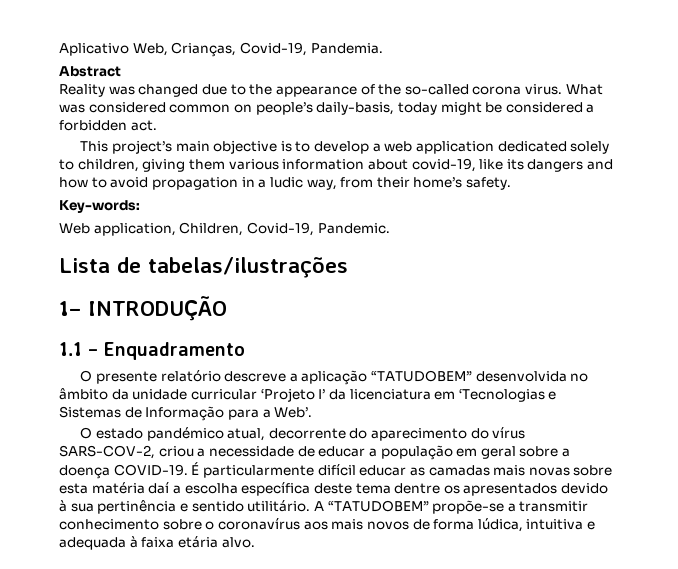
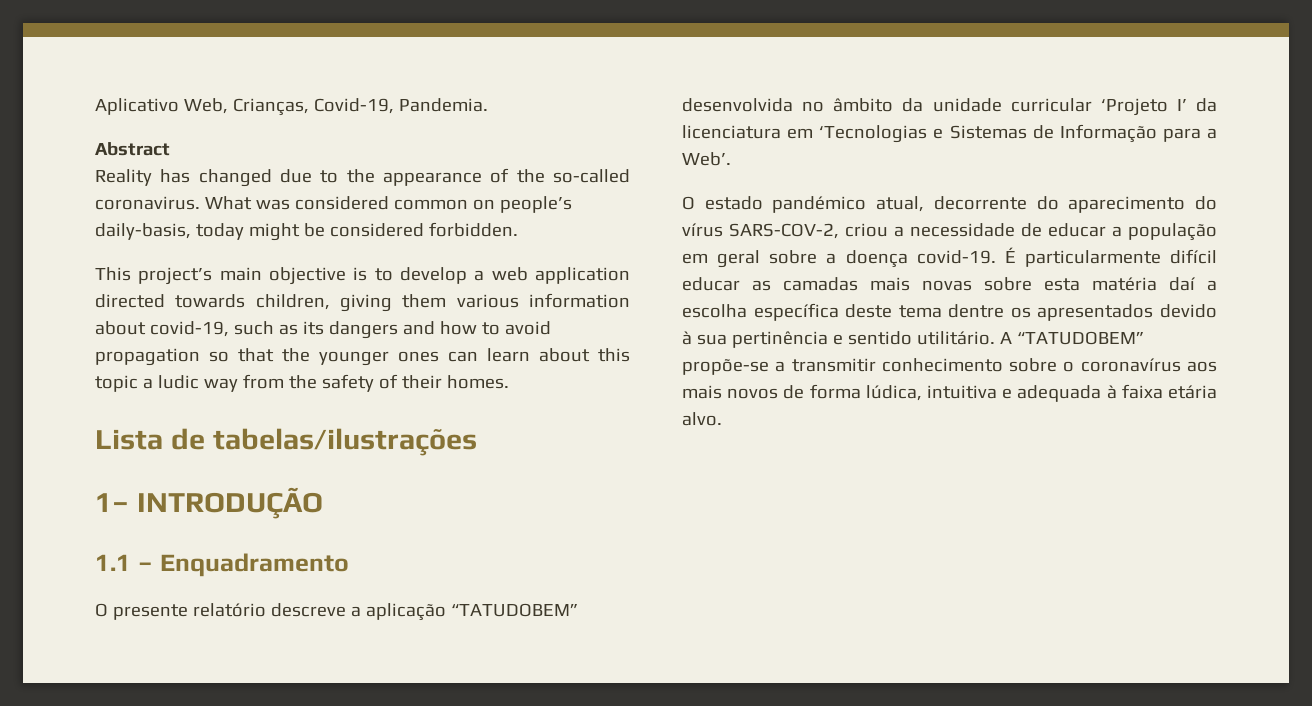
- Reality was changed due to the appearance of the so-called corona virus.
+ Reality has changed due to the appearance of the so-called coronavirus.
- What was considered common on people’s daily-basis, today might be considered a forbidden act.
+ What was considered common on people’s daily-basis, today might be considered forbidden.
- This project’s main objective is to develop a web application dedicated solely to children, giving them various information about covid-19, like its dangers and how to avoid propagation in a ludic way, from their home’s safety.
- Key-words:
- Web application, Children, Covid-19, Pandemic.
+ This project’s main objective is to develop a web application directed towards children, giving them various information about covid-19, such as its dangers and how to avoid propagation so that the younger ones can learn about this topic a ludic way from the safety of their homes.
- O estado pandémico atual, decorrente do aparecimento do vírus SARS-COV-2, criou a necessidade de educar a população em geral sobre a doença COVID-19.
+ O estado pandémico atual, decorrente do aparecimento do vírus SARS-COV-2, criou a necessidade de educar a população em geral sobre a doença covid-19.

